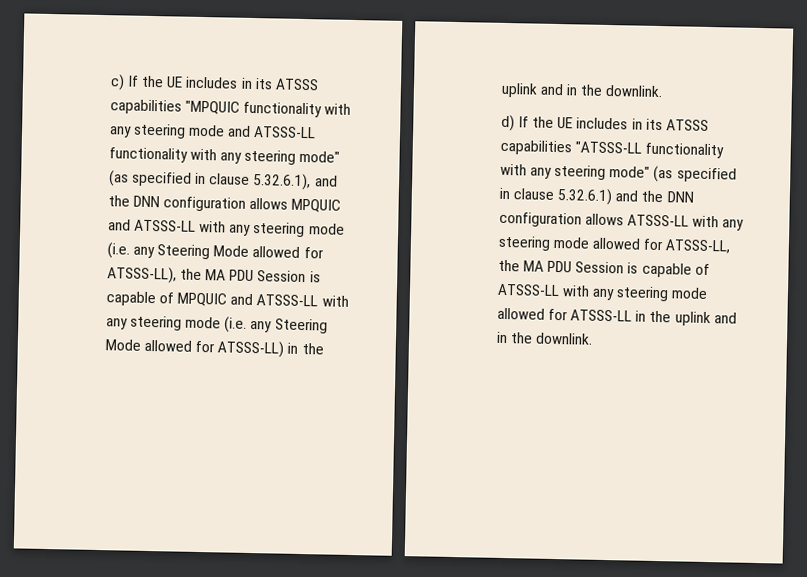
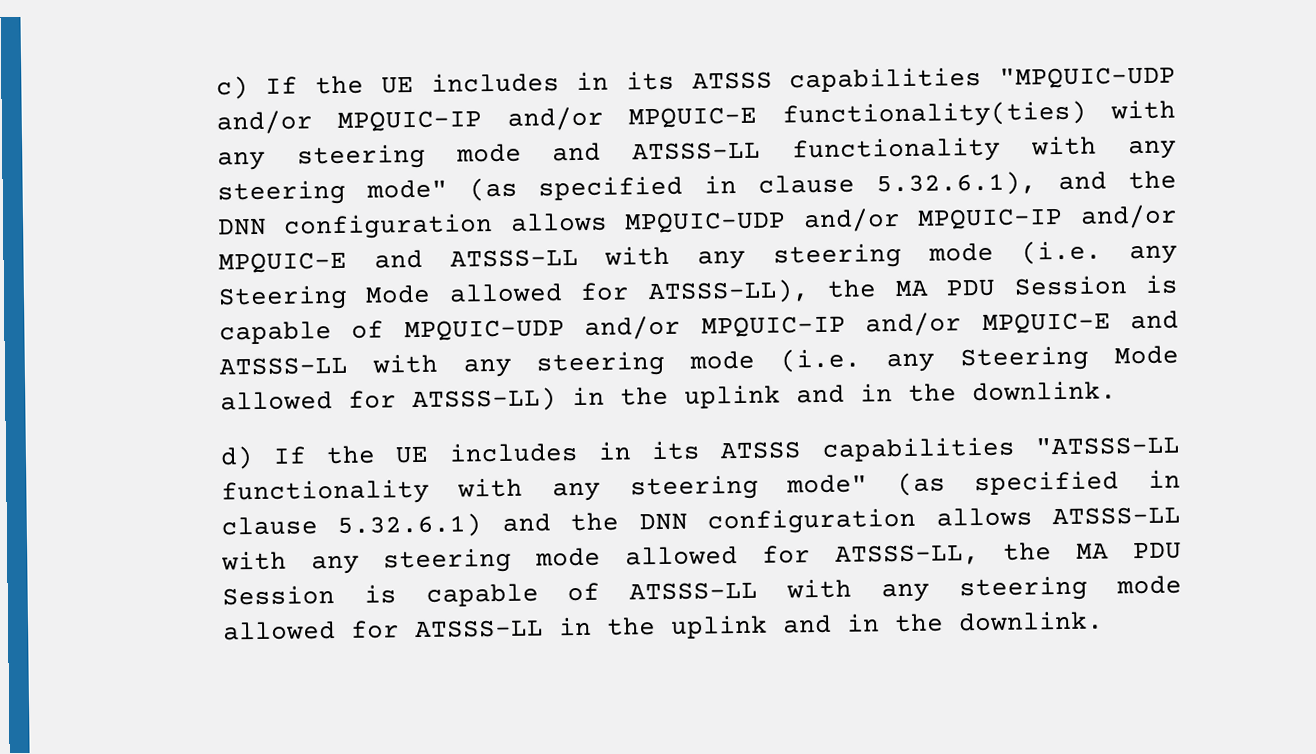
- c) If the UE includes in its ATSSS capabilities "MPQUIC functionality with any steering mode and ATSSS-LL functionality with any steering mode" (as specified in clause 5.32.6.1), and the DNN configuration allows MPQUIC and ATSSS-LL with any steering mode (i.e. any Steering Mode allowed for ATSSS-LL), the MA PDU Session is capable of MPQUIC and ATSSS-LL with any steering mode (i.e. any Steering Mode allowed for ATSSS-LL) in the uplink and in the downlink.
+ c) If the UE includes in its ATSSS capabilities "MPQUIC-UDP and/or MPQUIC-IP and/or MPQUIC-E functionality(ties) with any steering mode and ATSSS-LL functionality with any steering mode" (as specified in clause 5.32.6.1), and the DNN configuration allows MPQUIC-UDP and/or MPQUIC-IP and/or MPQUIC-E and ATSSS-LL with any steering mode (i.e. any Steering Mode allowed for ATSSS-LL), the MA PDU Session is capable of MPQUIC-UDP and/or MPQUIC-IP and/or MPQUIC-E and ATSSS-LL with any steering mode (i.e. any Steering Mode allowed for ATSSS-LL) in the uplink and in the downlink.

